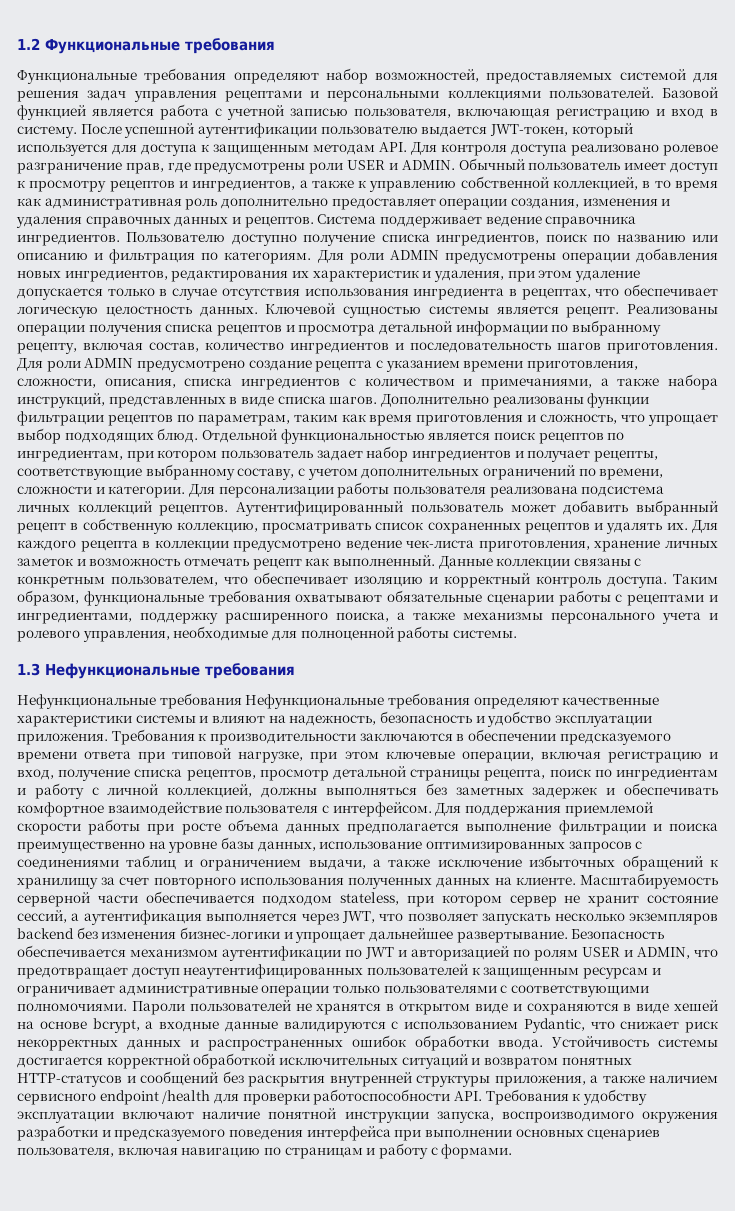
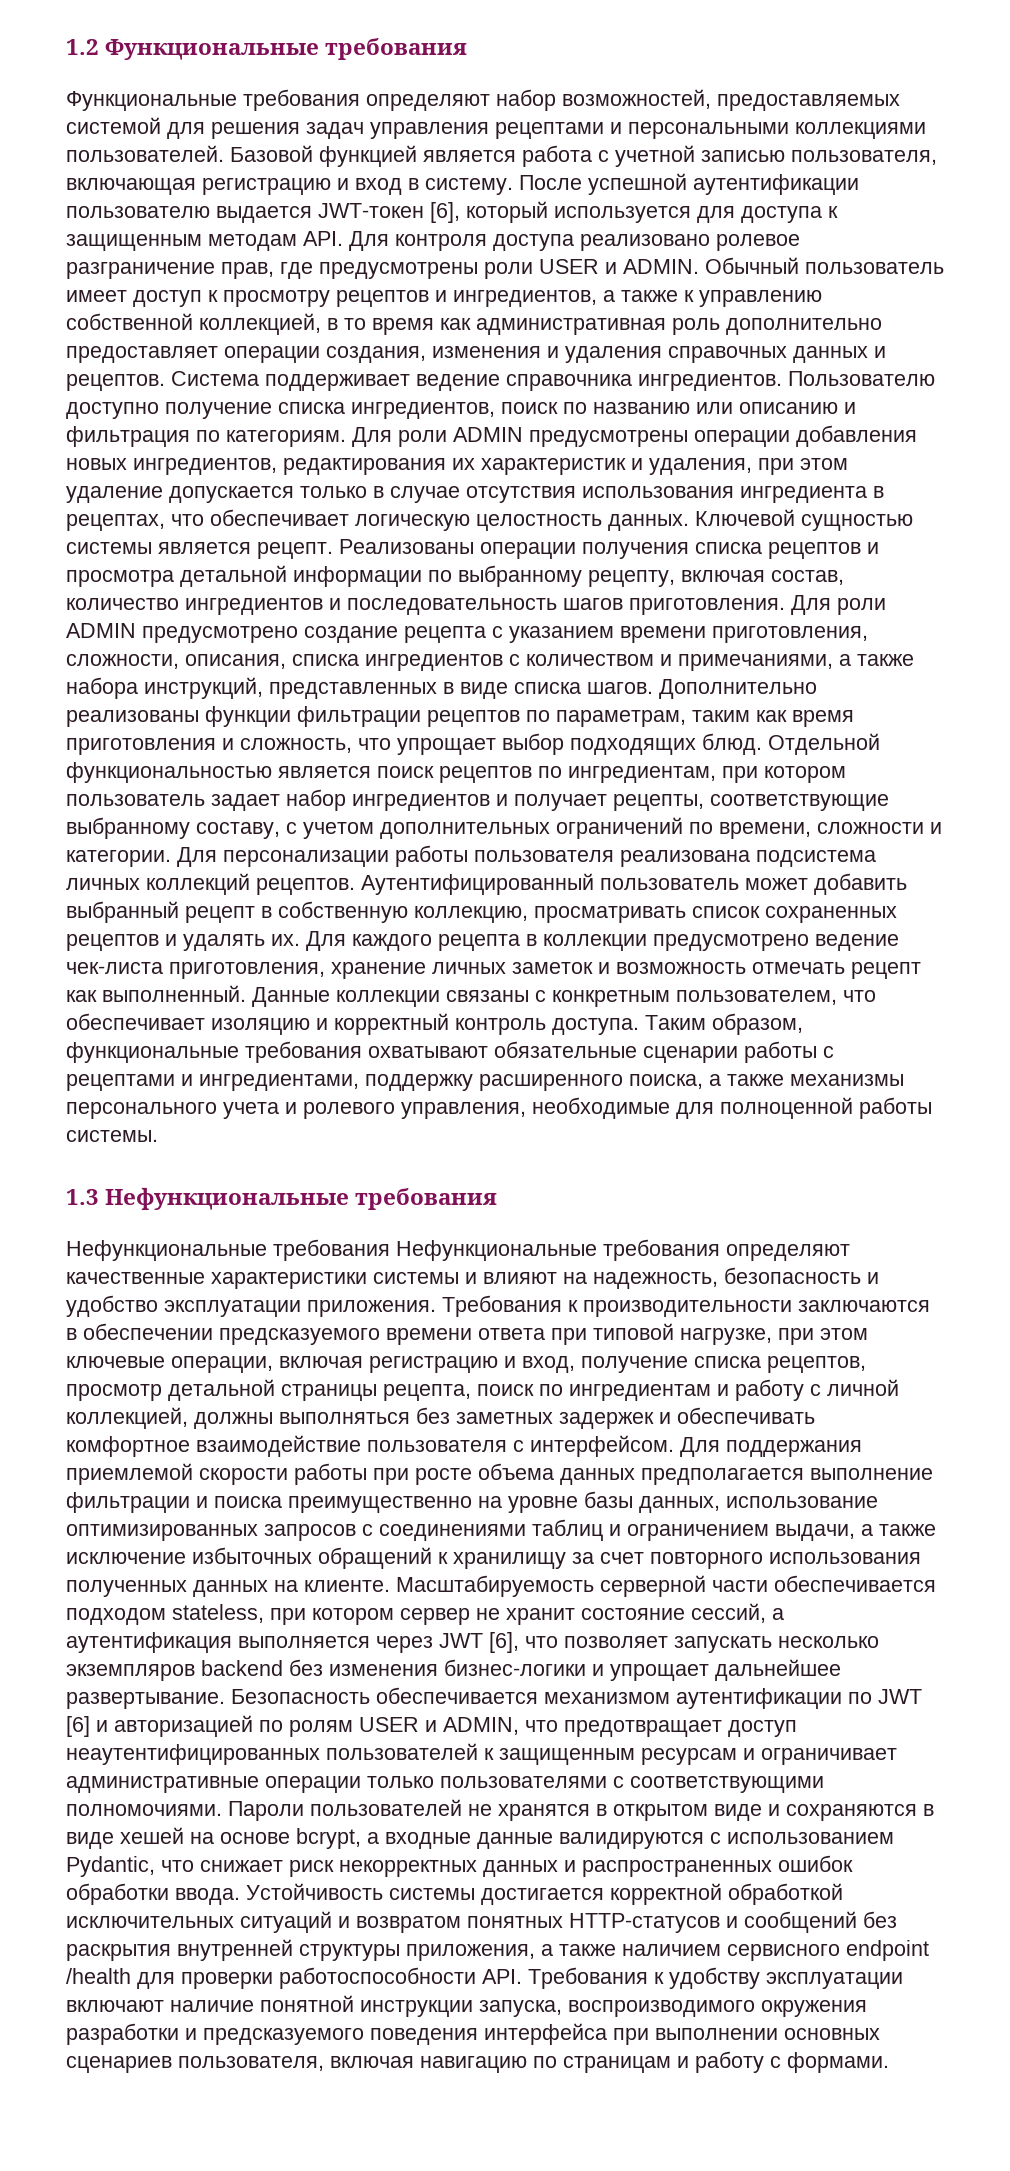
- После успешной аутентификации пользователю выдается JWT-токен, который используется для доступа к защищенным методам API. Для контроля доступа реализовано ролевое разграничение прав, где предусмотрены роли USER и ADMIN.
+ После успешной аутентификации пользователю выдается JWT-токен [6], который используется для доступа к защищенным методам API. Для контроля доступа реализовано ролевое разграничение прав, где предусмотрены роли USER и ADMIN.
- Масштабируемость серверной части обеспечивается подходом stateless, при котором сервер не хранит состояние сессий, а аутентификация выполняется через JWT, что позволяет запускать несколько экземпляров backend без изменения бизнес-логики и упрощает дальнейшее развертывание.
+ Масштабируемость серверной части обеспечивается подходом stateless, при котором сервер не хранит состояние сессий, а аутентификация выполняется через JWT [6], что позволяет запускать несколько экземпляров backend без изменения бизнес-логики и упрощает дальнейшее развертывание.
- Безопасность обеспечивается механизмом аутентификации по JWT и авторизацией по ролям USER и ADMIN, что предотвращает доступ неаутентифицированных пользователей к защищенным ресурсам и ограничивает административные операции только пользователями с соответствующими полномочиями.
+ Безопасность обеспечивается механизмом аутентификации по JWT [6] и авторизацией по ролям USER и ADMIN, что предотвращает доступ неаутентифицированных пользователей к защищенным ресурсам и ограничивает административные операции только пользователями с соответствующими полномочиями.

